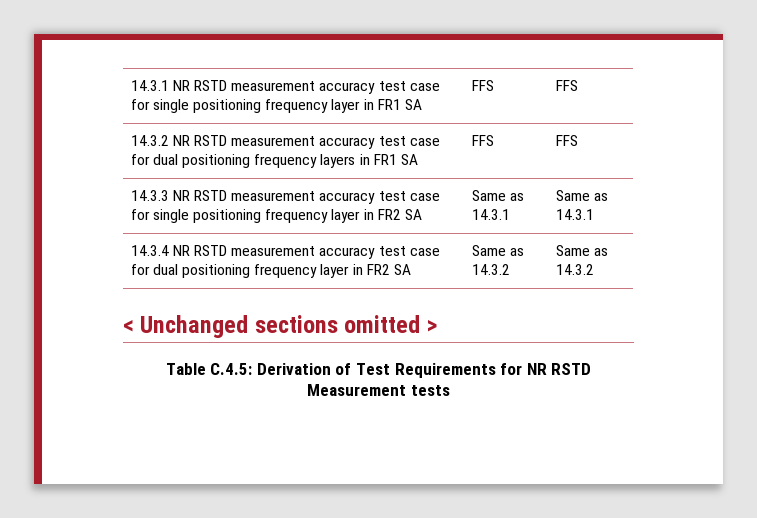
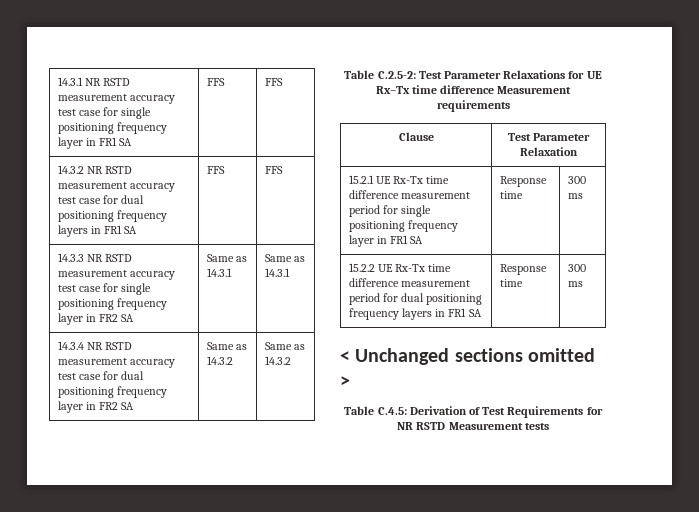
+ Table C.2.5-2: Test Parameter Relaxations for UE Rx–Tx time difference Measurement requirements
+ Clause | Test Parameter Relaxation
+ 15.2.1 UE Rx-Tx time difference measurement period for single positioning frequency layer in FR1 SA | Response time | 300 ms
+ 15.2.2 UE Rx-Tx time difference measurement period for dual positioning frequency layers in FR1 SA | Response time | 300 ms

